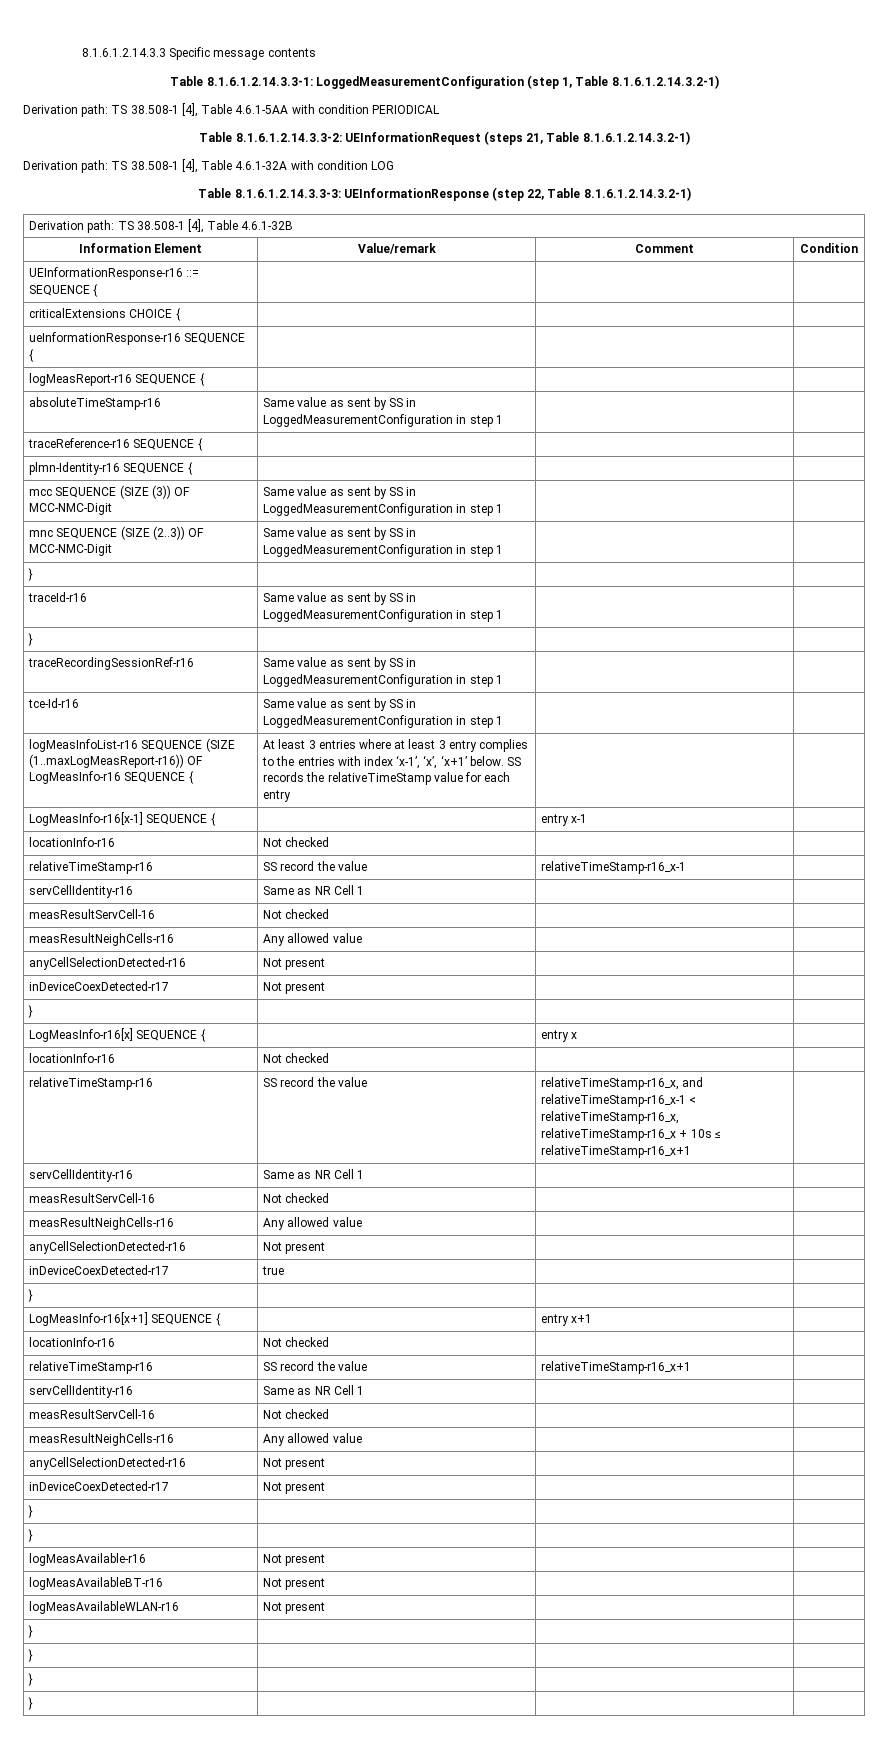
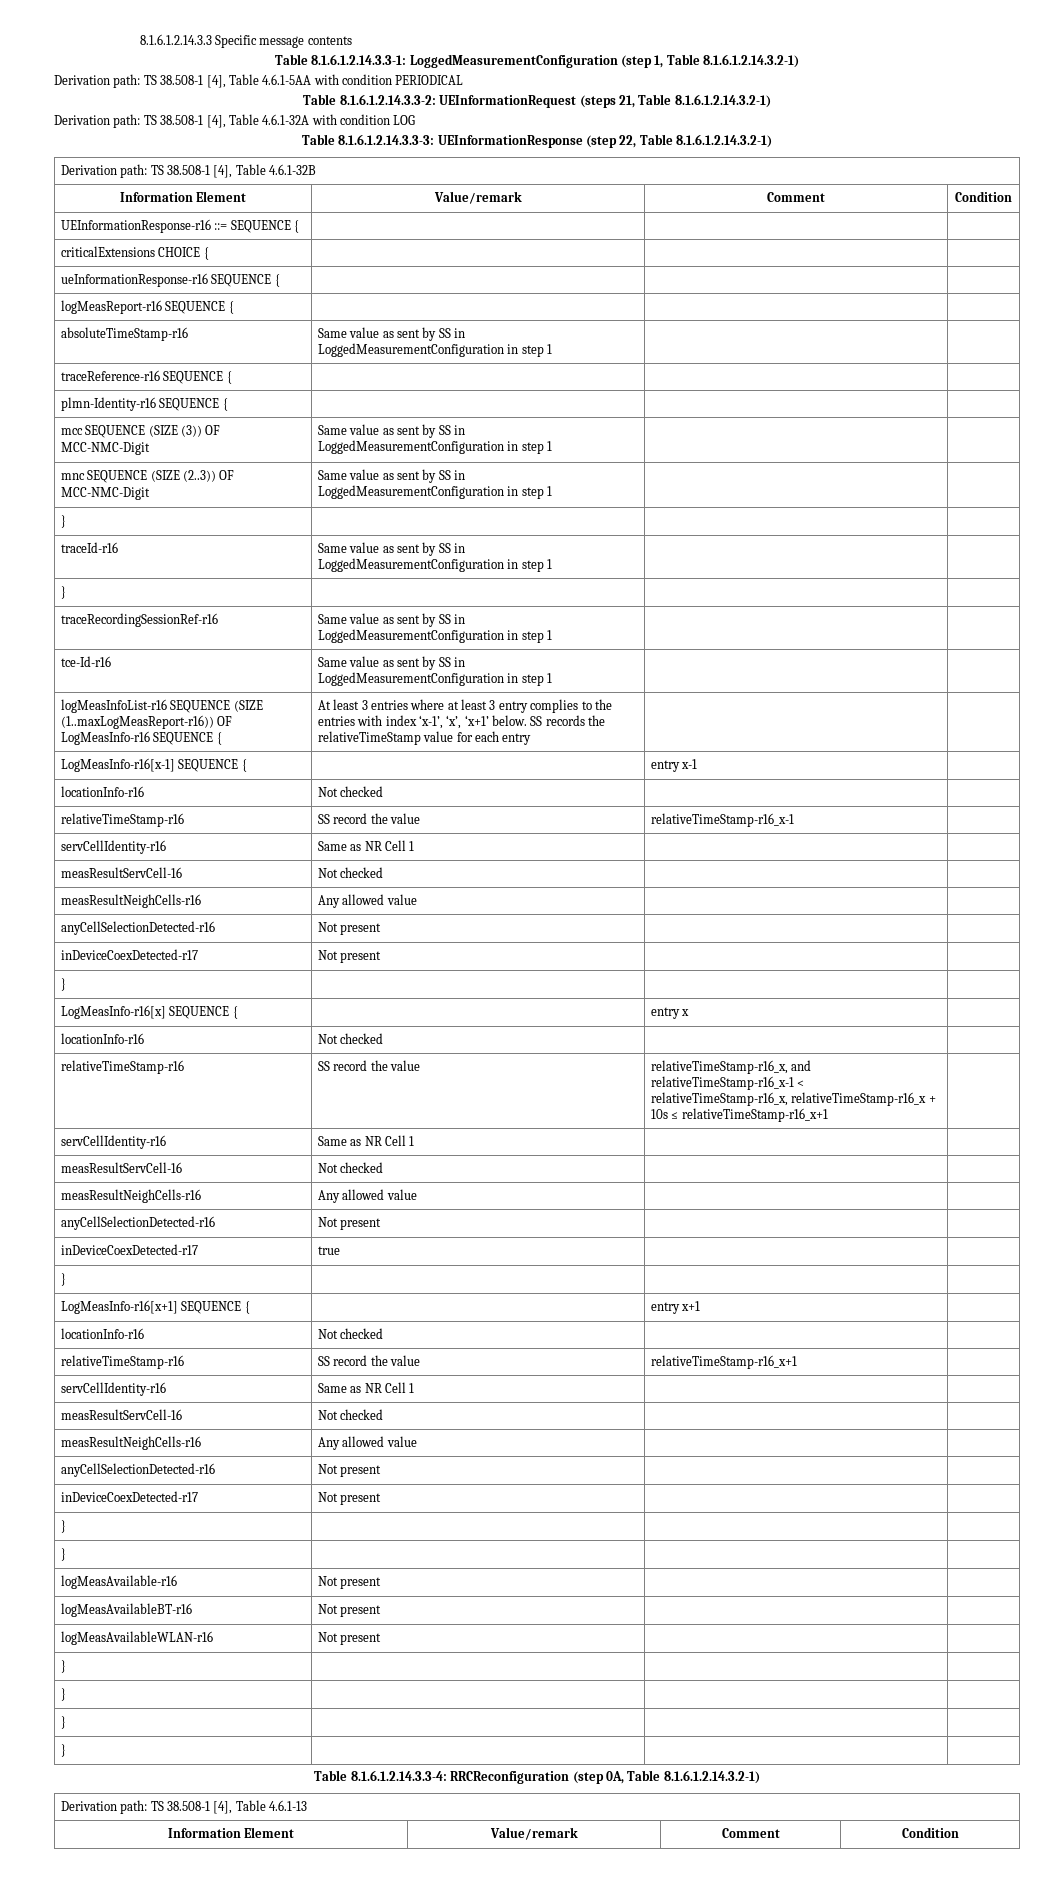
+ Table 8.1.6.1.2.14.3.3-4: RRCReconfiguration (step 0A, Table 8.1.6.1.2.14.3.2-1)
+ Derivation path: TS 38.508-1 [4], Table 4.6.1-13
+ Information Element | Value/remark | Comment | Condition

